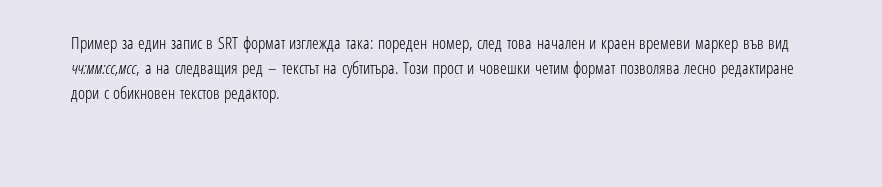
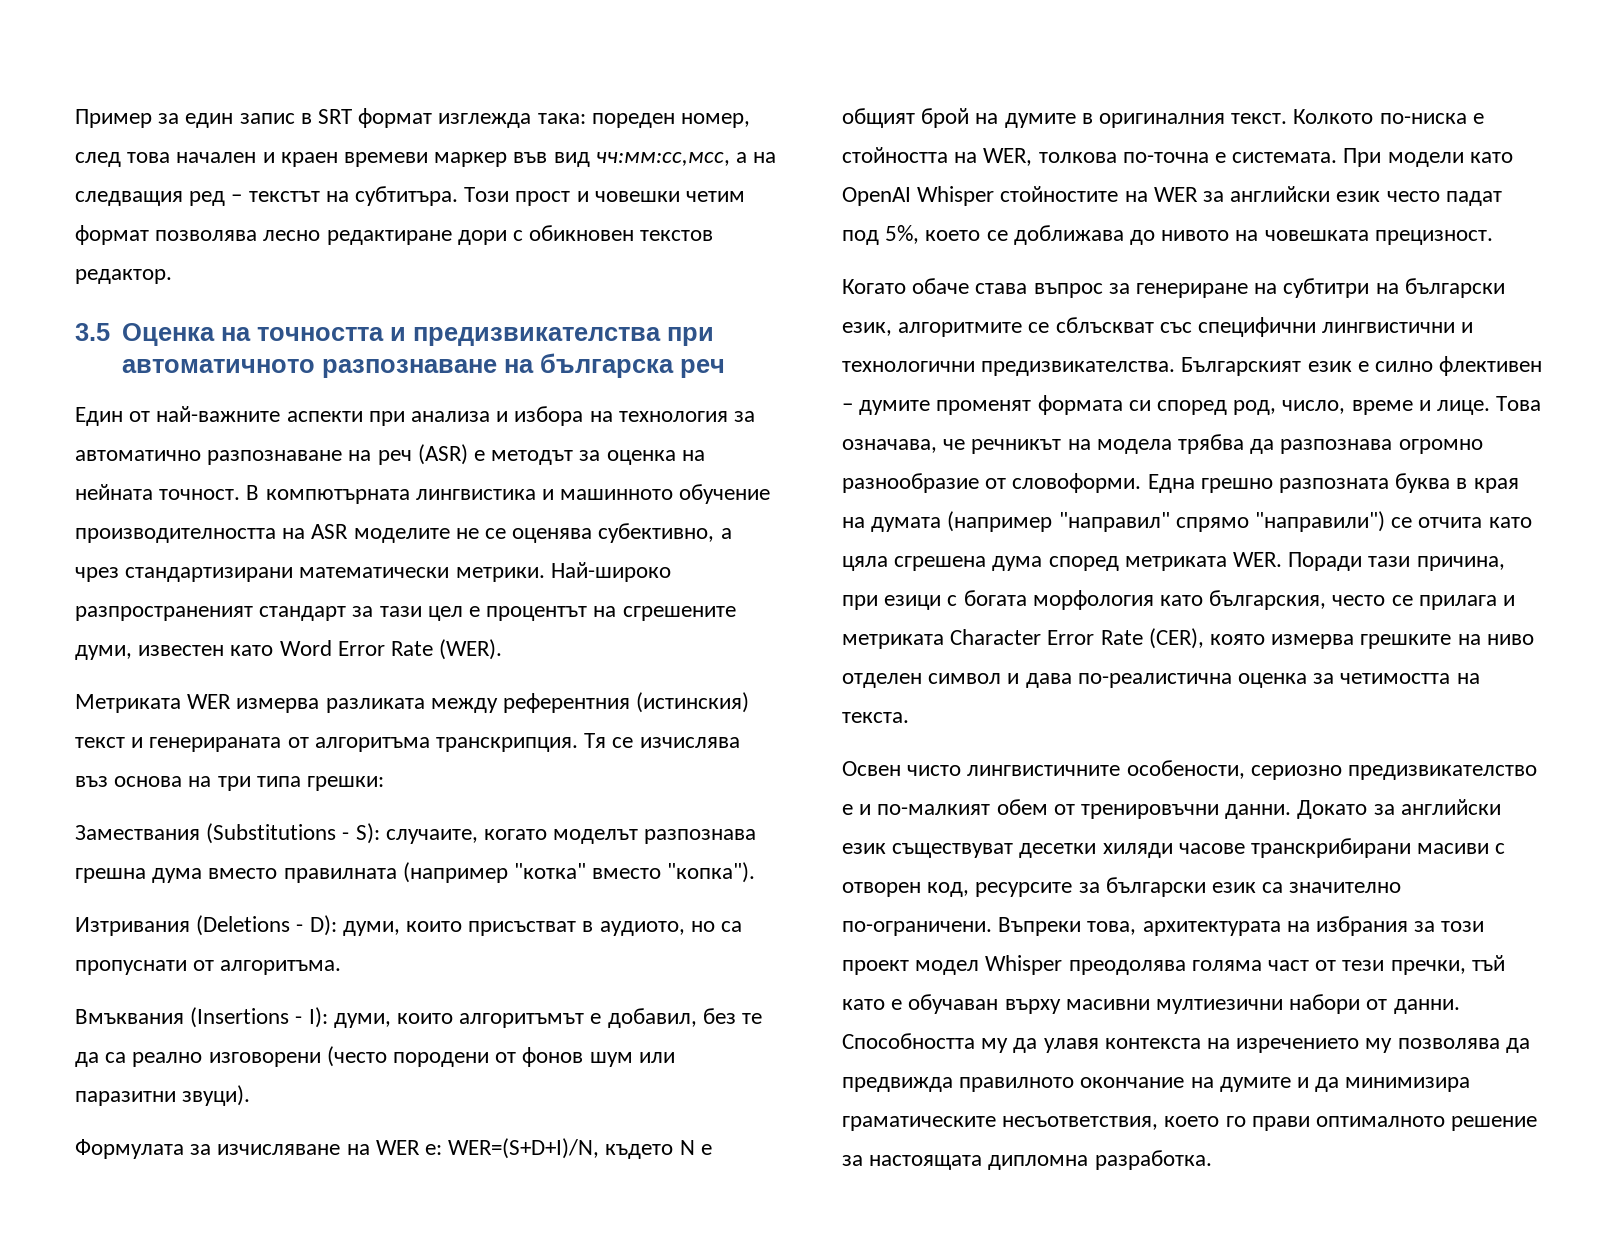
+ 3.5 Оценка на точността и предизвикателства при автоматичното разпознаване на българска реч
+ Един от най-важните аспекти при анализа и избора на технология за автоматично разпознаване на реч (ASR) е методът за оценка на нейната точност. В компютърната лингвистика и машинното обучение производителността на ASR моделите не се оценява субективно, а чрез стандартизирани математически метрики. Най-широко разпространеният стандарт за тази цел е процентът на сгрешените думи, известен като Word Error Rate (WER).
+ Метриката WER измерва разликата между референтния (истинския) текст и генерираната от алгоритъма транскрипция. Тя се изчислява въз основа на три типа грешки:
+ Замествания (Substitutions - S): случаите, когато моделът разпознава грешна дума вместо правилната (например "котка" вместо "копка").
+ Изтривания (Deletions - D): думи, които присъстват в аудиото, но са пропуснати от алгоритъма.
+ Вмъквания (Insertions - I): думи, които алгоритъмът е добавил, без те да са реално изговорени (често породени от фонов шум или паразитни звуци).
+ Формулата за изчисляване на WER е: WER=(S+D+I)/N, където N е общият брой на думите в оригиналния текст. Колкото по-ниска е стойността на WER, толкова по-точна е системата. При модели като OpenAI Whisper стойностите на WER за английски език често падат под 5%, което се доближава до нивото на човешката прецизност.
+ Когато обаче става въпрос за генериране на субтитри на български език, алгоритмите се сблъскват със специфични лингвистични и технологични предизвикателства. Българският език е силно флективен – думите променят формата си според род, число, време и лице. Това означава, че речникът на модела трябва да разпознава огромно разнообразие от словоформи. Една грешно разпозната буква в края на думата (например "направил" спрямо "направили") се отчита като цяла сгрешена дума според метриката WER. Поради тази причина, при езици с богата морфология като българския, често се прилага и метриката Character Error Rate (CER), която измерва грешките на ниво отделен символ и дава по-реалистична оценка за четимостта на текста.
+ Освен чисто лингвистичните особености, сериозно предизвикателство е и по-малкият обем от тренировъчни данни. Докато за английски език съществуват десетки хиляди часове транскрибирани масиви с отворен код, ресурсите за български език са значително по-ограничени. Въпреки това, архитектурата на избрания за този проект модел Whisper преодолява голяма част от тези пречки, тъй като е обучаван върху масивни мултиезични набори от данни. Способността му да улавя контекста на изречението му позволява да предвижда правилното окончание на думите и да минимизира граматическите несъответствия, което го прави оптималното решение за настоящата дипломна разработка.

